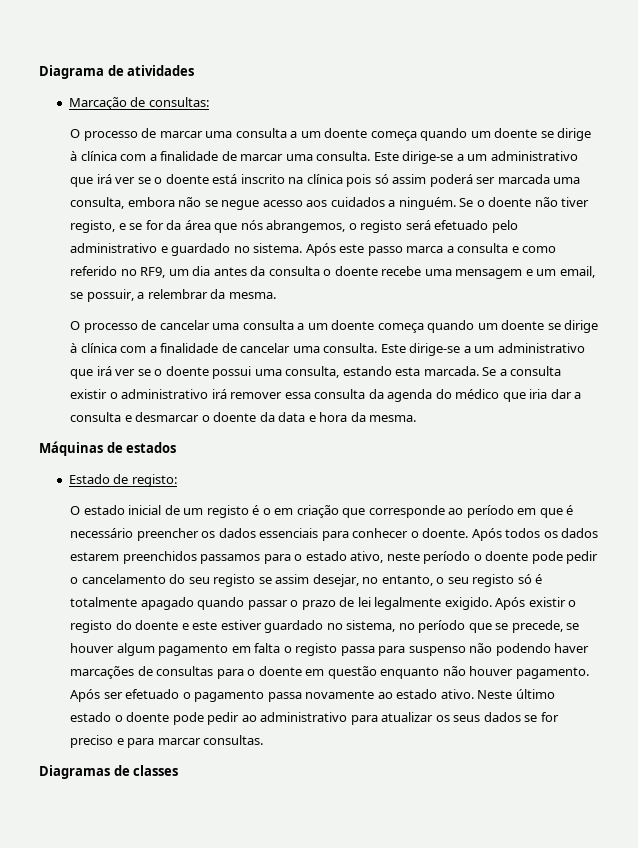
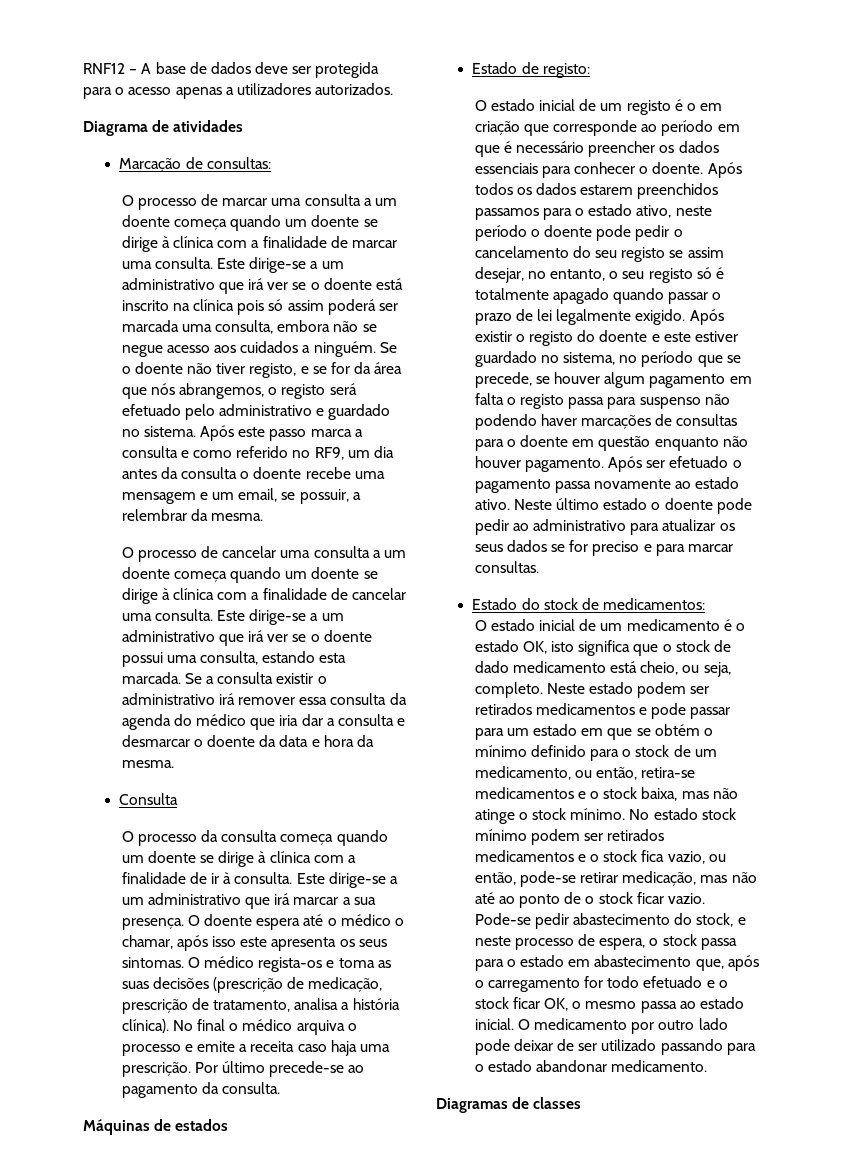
+ RNF12 – A base de dados deve ser protegida para o acesso apenas a utilizadores autorizados.
+ Consulta
+ O processo da consulta começa quando um doente se dirige à clínica com a finalidade de ir à consulta. Este dirige-se a um administrativo que irá marcar a sua presença. O doente espera até o médico o chamar, após isso este apresenta os seus sintomas. O médico regista-os e toma as suas decisões (prescrição de medicação, prescrição de tratamento, analisa a história clínica). No final o médico arquiva o processo e emite a receita caso haja uma prescrição. Por último precede-se ao pagamento da consulta.
+ Estado do stock de medicamentos:
+ O estado inicial de um medicamento é o estado OK, isto significa que o stock de dado medicamento está cheio, ou seja, completo. Neste estado podem ser retirados medicamentos e pode passar para um estado em que se obtém o mínimo definido para o stock de um medicamento, ou então, retira-se medicamentos e o stock baixa, mas não atinge o stock mínimo. No estado stock mínimo podem ser retirados medicamentos e o stock fica vazio, ou então, pode-se retirar medicação, mas não até ao ponto de o stock ficar vazio. Pode-se pedir abastecimento do stock, e neste processo de espera, o stock passa para o estado em abastecimento que, após o carregamento for todo efetuado e o stock ficar OK, o mesmo passa ao estado inicial. O medicamento por outro lado pode deixar de ser utilizado passando para o estado abandonar medicamento.

